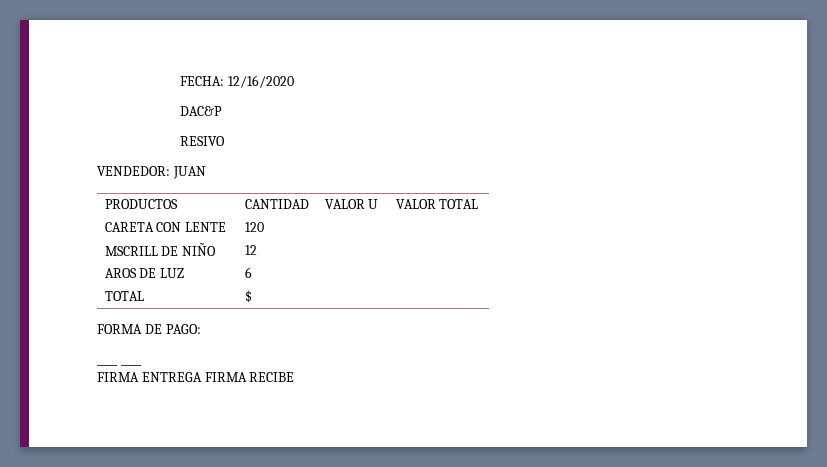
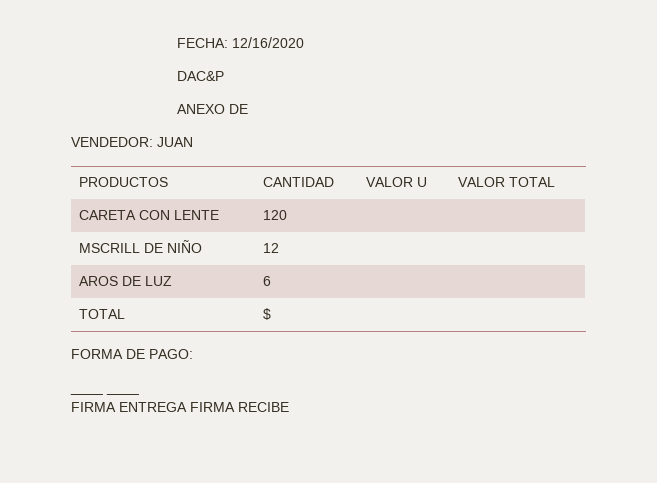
- RESIVO
+ ANEXO DE

